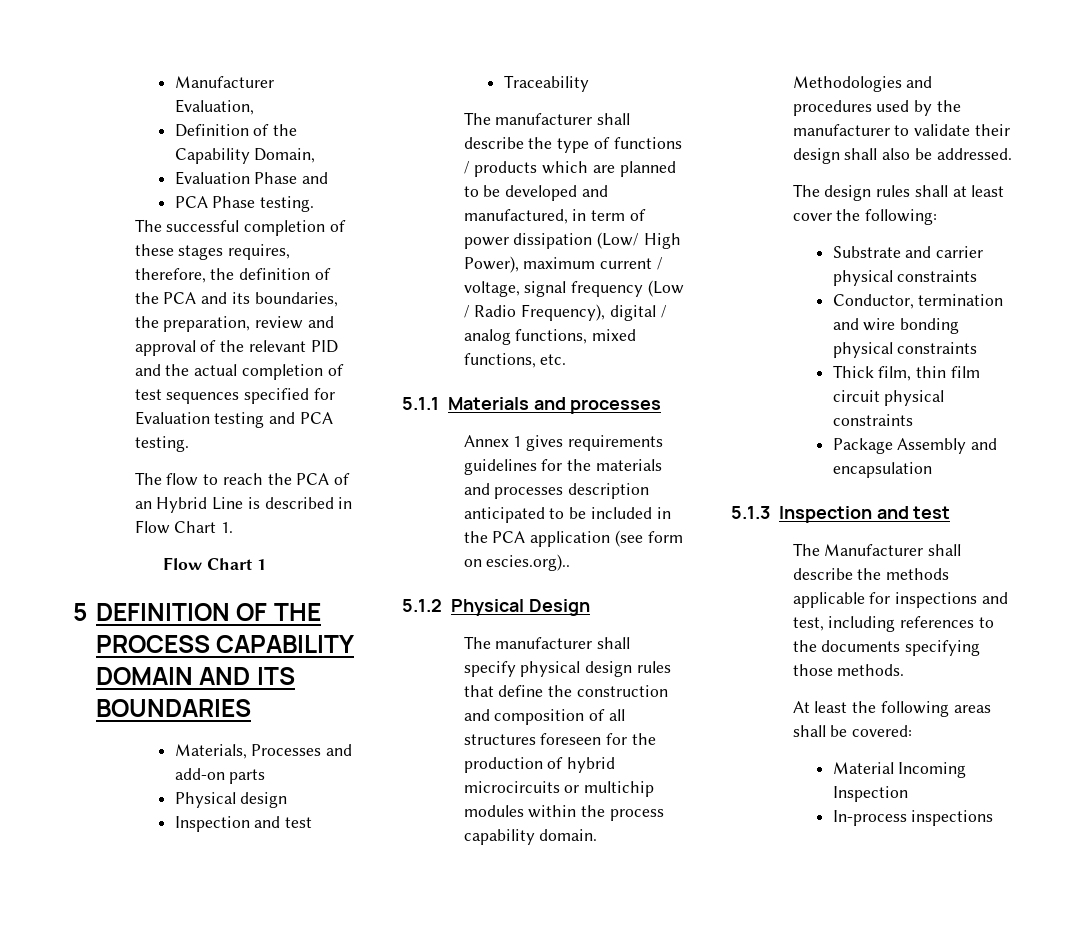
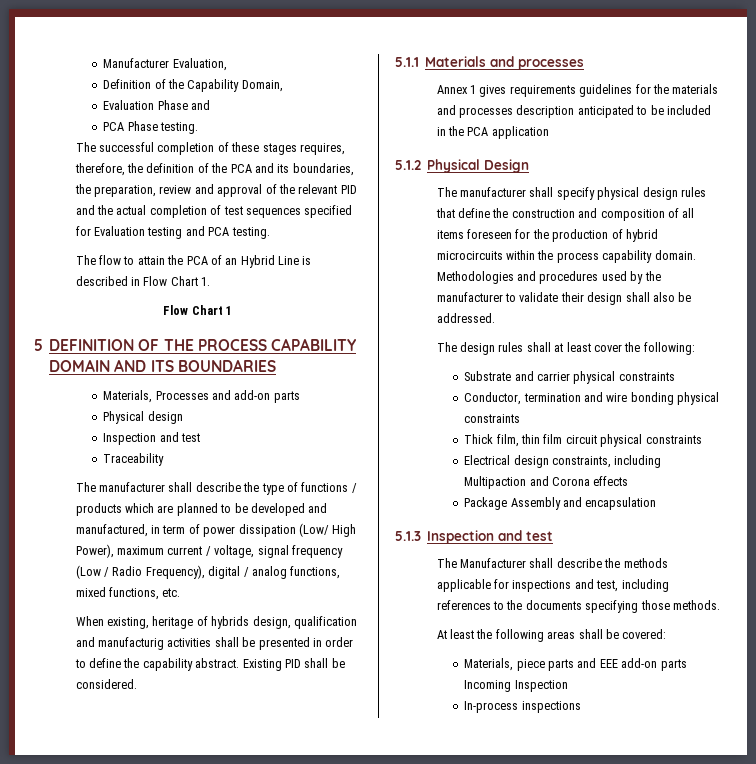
- The flow to reach the PCA of an Hybrid Line is described in Flow Chart 1.
+ The flow to attain the PCA of an Hybrid Line is described in Flow Chart 1.
+ When existing, heritage of hybrids design, qualification and manufacturig activities shall be presented in order to define the capability abstract. Existing PID shall be considered.
- Annex 1 gives requirements guidelines for the materials and processes description anticipated to be included in the PCA application (see form on escies.org)..
+ Annex 1 gives requirements guidelines for the materials and processes description anticipated to be included in the PCA application
- The manufacturer shall specify physical design rules that define the construction and composition of all structures foreseen for the production of hybrid microcircuits or multichip modules within the process capability domain.
+ The manufacturer shall specify physical design rules that define the construction and composition of all items foreseen for the production of hybrid microcircuits within the process capability domain.
+ Electrical design constraints, including Multipaction and Corona effects
- Material Incoming Inspection
+ Materials, piece parts and EEE add-on parts Incoming Inspection

